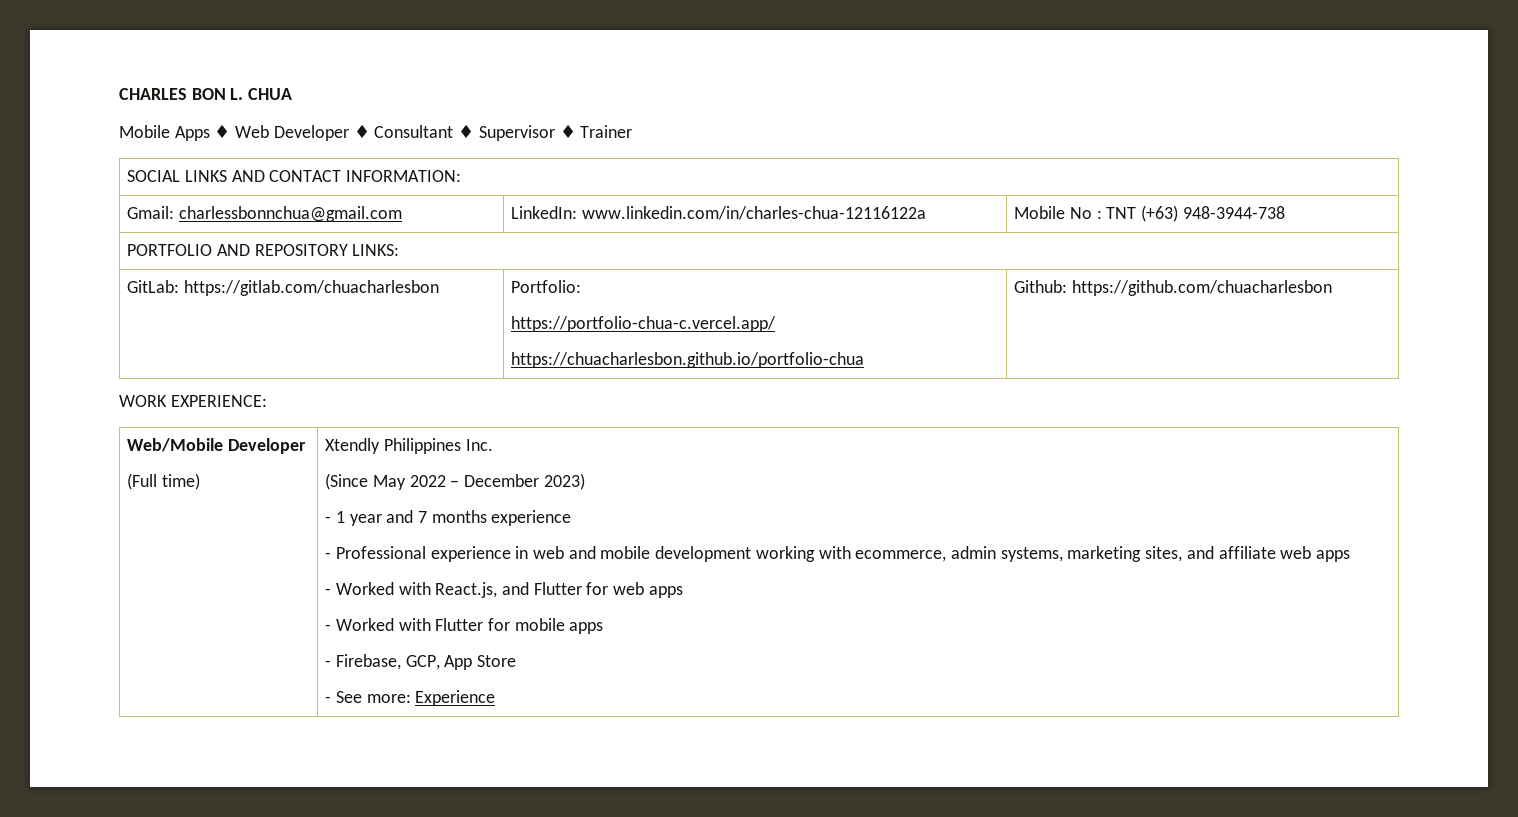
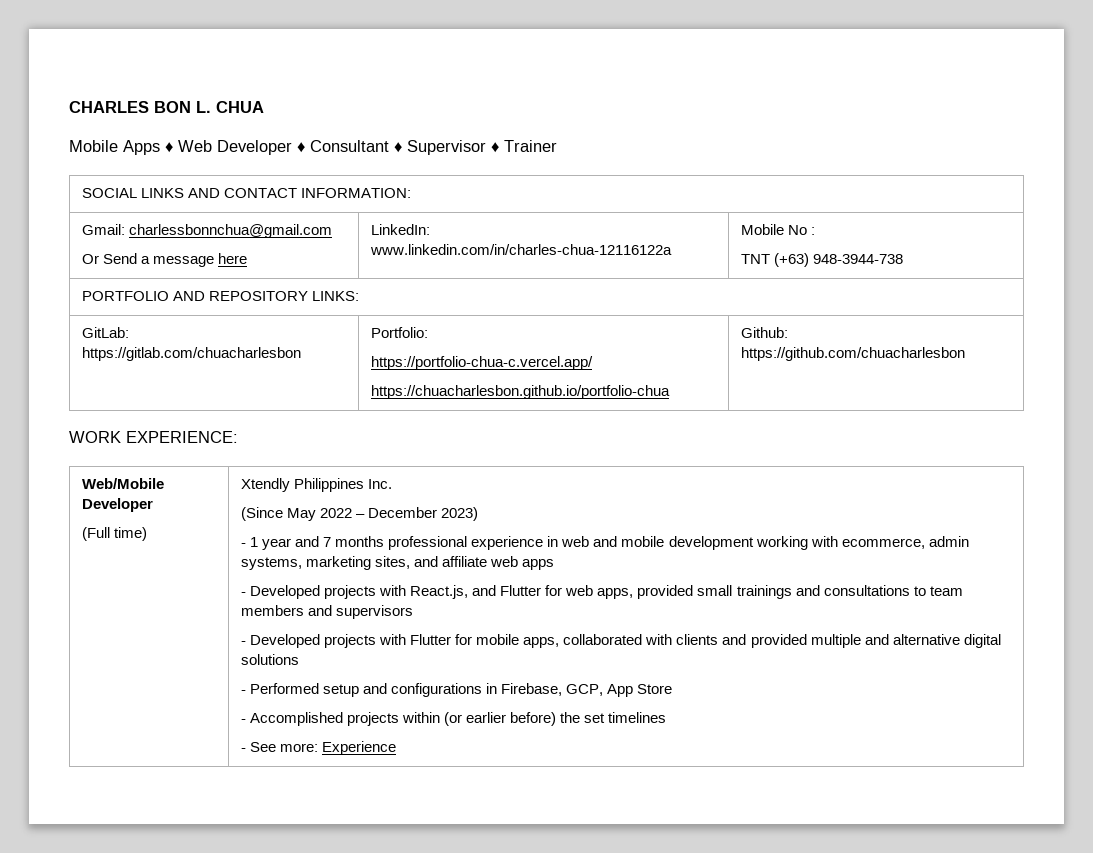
- Gmail: charlessbonnchua@gmail.com | LinkedIn: www.linkedin.com/in/charles-chua-12116122a | Mobile No : TNT (+63) 948-3944-738
+ Gmail: charlessbonnchua@gmail.com
+ Or Send a message here | LinkedIn: www.linkedin.com/in/charles-chua-12116122a | Mobile No :
+ TNT (+63) 948-3944-738
- - 1 year and 7 months experience
- - Professional experience in web and mobile development working with ecommerce, admin systems, marketing sites, and affiliate web apps
+ - 1 year and 7 months professional experience in web and mobile development working with ecommerce, admin systems, marketing sites, and affiliate web apps
- - Worked with React.js, and Flutter for web apps
- - Worked with Flutter for mobile apps
- - Firebase, GCP, App Store
+ - Developed projects with React.js, and Flutter for web apps, provided small trainings and consultations to team members and supervisors
+ - Developed projects with Flutter for mobile apps, collaborated with clients and provided multiple and alternative digital solutions
+ - Performed setup and configurations in Firebase, GCP, App Store
+ - Accomplished projects within (or earlier before) the set timelines

